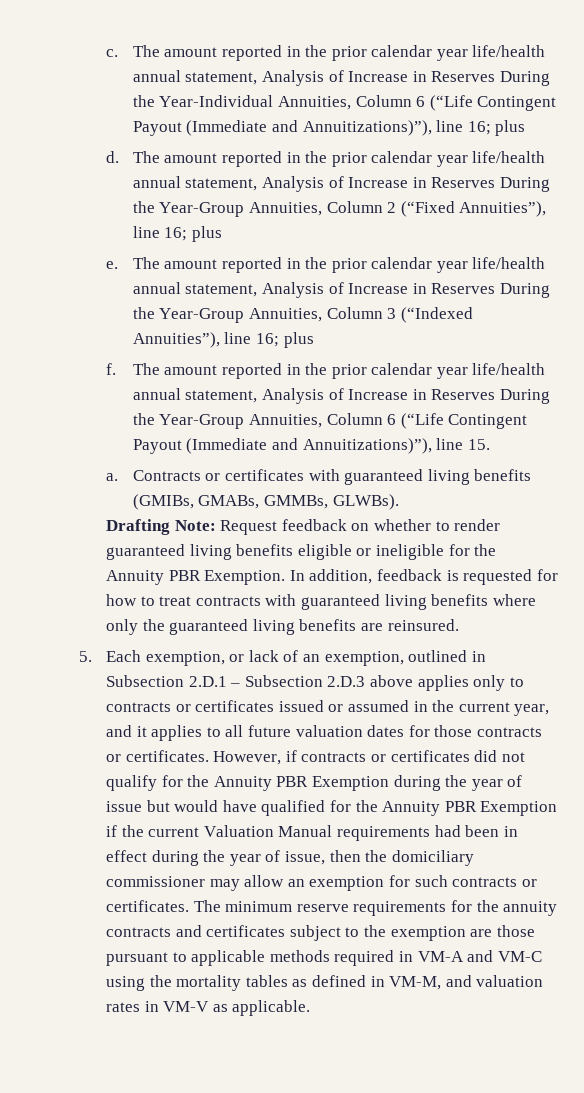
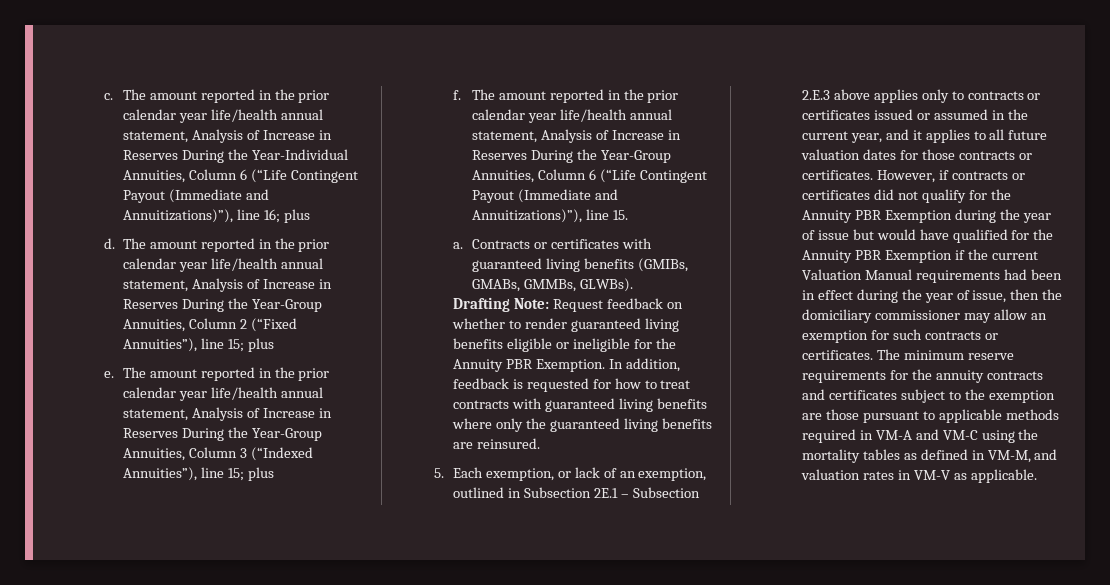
- The amount reported in the prior calendar year life/health annual statement, Analysis of Increase in Reserves During the Year-Group Annuities, Column 2 (“Fixed Annuities”), line 16; plus
+ The amount reported in the prior calendar year life/health annual statement, Analysis of Increase in Reserves During the Year-Group Annuities, Column 2 (“Fixed Annuities”), line 15; plus
- The amount reported in the prior calendar year life/health annual statement, Analysis of Increase in Reserves During the Year-Group Annuities, Column 3 (“Indexed Annuities”), line 16; plus
+ The amount reported in the prior calendar year life/health annual statement, Analysis of Increase in Reserves During the Year-Group Annuities, Column 3 (“Indexed Annuities”), line 15; plus
- 5. Each exemption, or lack of an exemption, outlined in Subsection 2.D.1 – Subsection 2.D.3 above applies only to contracts or certificates issued or assumed in the current year, and it applies to all future valuation dates for those contracts or certificates.
+ 5. Each exemption, or lack of an exemption, outlined in Subsection 2E.1 – Subsection 2.E.3 above applies only to contracts or certificates issued or assumed in the current year, and it applies to all future valuation dates for those contracts or certificates.

